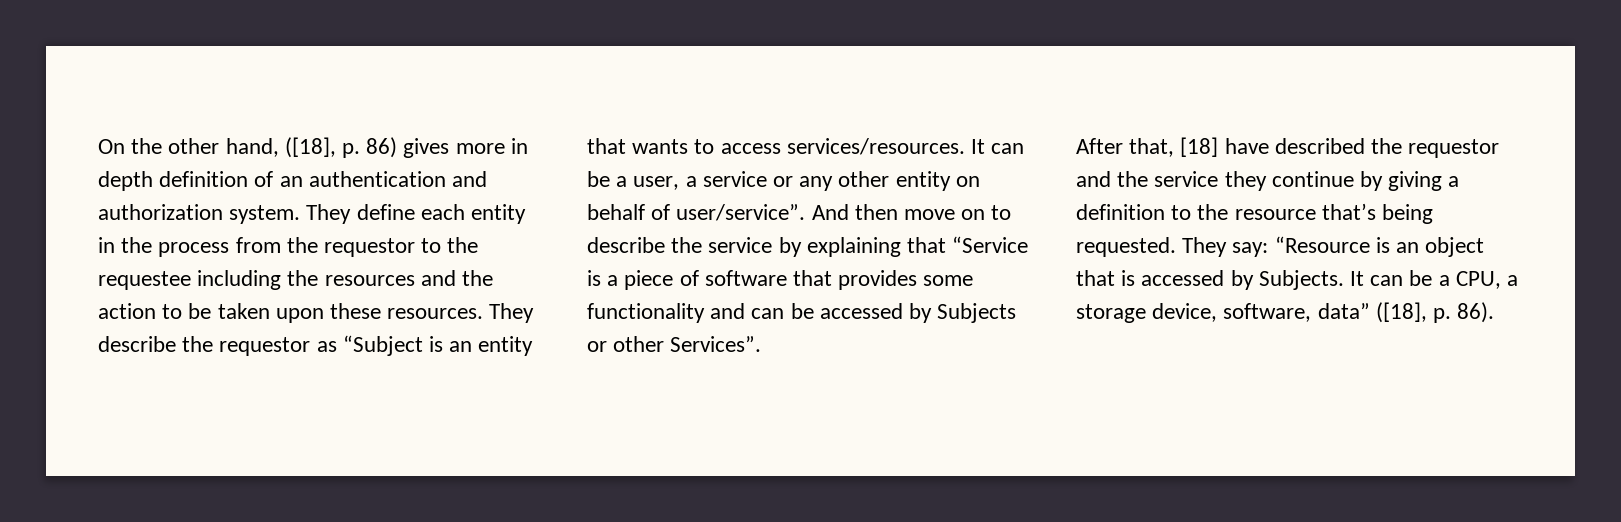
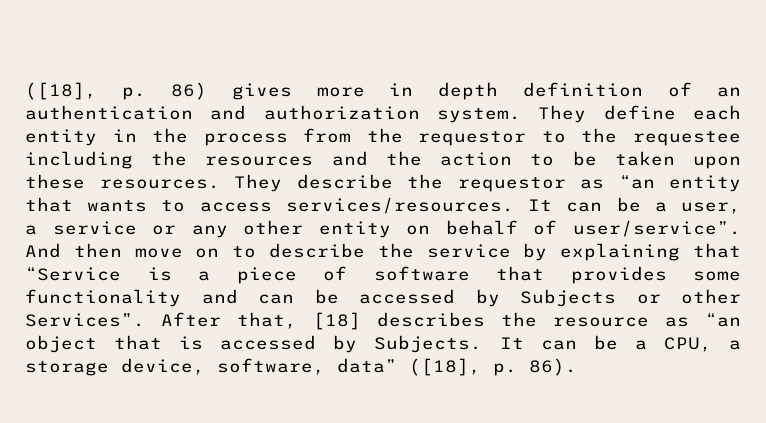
- On the other hand, ([18], p. 86) gives more in depth definition of an authentication and authorization system.
+ ([18], p. 86) gives more in depth definition of an authentication and authorization system.
- They describe the requestor as “Subject is an entity that wants to access services/resources.
+ They describe the requestor as “an entity that wants to access services/resources.
- And then move on to describe the service by explaining that “Service is a piece of software that provides some functionality and can be accessed by Subjects or other Services”.
- After that, [18] have described the requestor and the service they continue by giving a definition to the resource that’s being requested. They say: “Resource is an object that is accessed by Subjects.
+ And then move on to describe the service by explaining that “Service is a piece of software that provides some functionality and can be accessed by Subjects or other Services”. After that, [18] describes the resource as “an object that is accessed by Subjects.

